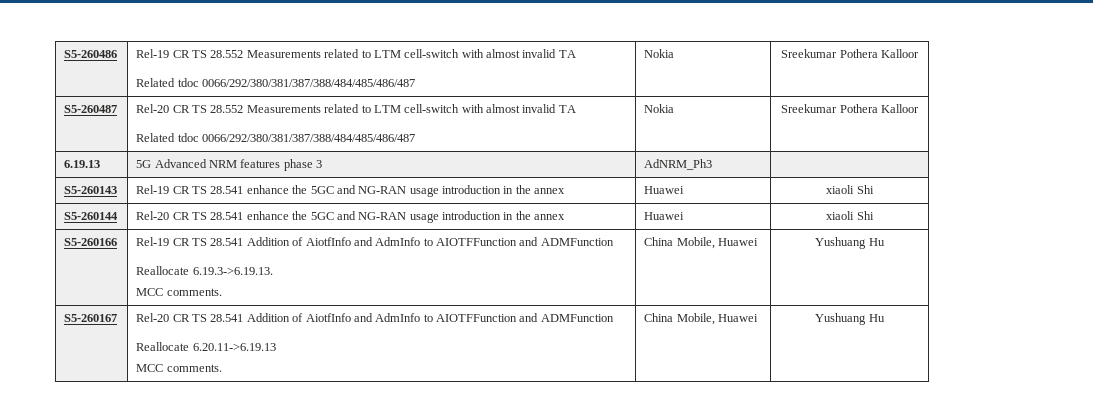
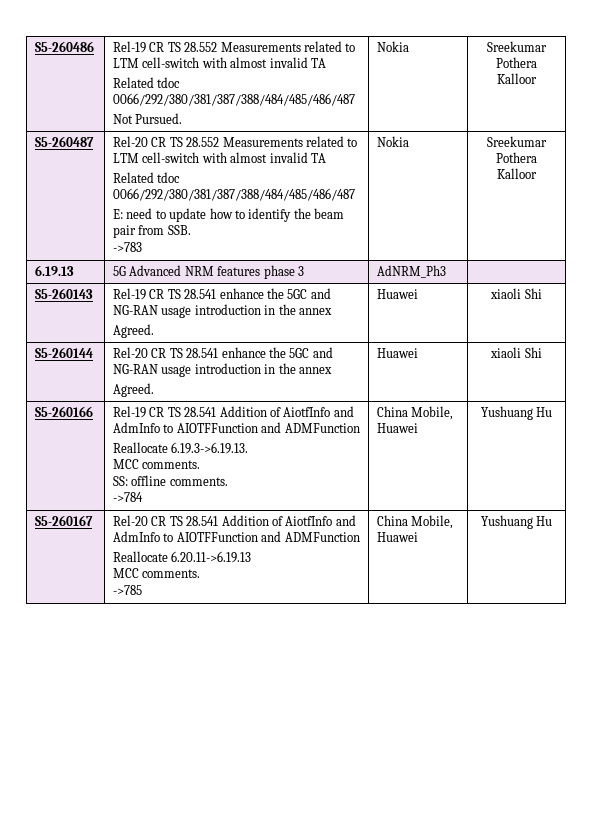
  S5-260486 | Rel-19 CR TS 28.552 Measurements related to LTM cell-switch with almost invalid TA
- Related tdoc 0066/292/380/381/387/388/484/485/486/487 | Nokia | Sreekumar Pothera Kalloor
+ Related tdoc 0066/292/380/381/387/388/484/485/486/487
+ Not Pursued. | Nokia | Sreekumar Pothera Kalloor
  S5-260487 | Rel-20 CR TS 28.552 Measurements related to LTM cell-switch with almost invalid TA
- Related tdoc 0066/292/380/381/387/388/484/485/486/487 | Nokia | Sreekumar Pothera Kalloor
+ Related tdoc 0066/292/380/381/387/388/484/485/486/487
+ E: need to update how to identify the beam pair from SSB.
+ ->783 | Nokia | Sreekumar Pothera Kalloor
- S5-260143 | Rel-19 CR TS 28.541 enhance the 5GC and NG-RAN usage introduction in the annex | Huawei | xiaoli Shi
+ S5-260143 | Rel-19 CR TS 28.541 enhance the 5GC and NG-RAN usage introduction in the annex
+ Agreed. | Huawei | xiaoli Shi
- S5-260144 | Rel-20 CR TS 28.541 enhance the 5GC and NG-RAN usage introduction in the annex | Huawei | xiaoli Shi
+ S5-260144 | Rel-20 CR TS 28.541 enhance the 5GC and NG-RAN usage introduction in the annex
+ Agreed. | Huawei | xiaoli Shi
  S5-260166 | Rel-19 CR TS 28.541 Addition of AiotfInfo and AdmInfo to AIOTFFunction and ADMFunction
  Reallocate 6.19.3->6.19.13.
- MCC comments. | China Mobile, Huawei | Yushuang Hu
+ MCC comments.
+ SS: offline comments.
+ ->784 | China Mobile, Huawei | Yushuang Hu
  S5-260167 | Rel-20 CR TS 28.541 Addition of AiotfInfo and AdmInfo to AIOTFFunction and ADMFunction
  Reallocate 6.20.11->6.19.13
- MCC comments. | China Mobile, Huawei | Yushuang Hu
+ MCC comments.
+ ->785 | China Mobile, Huawei | Yushuang Hu

